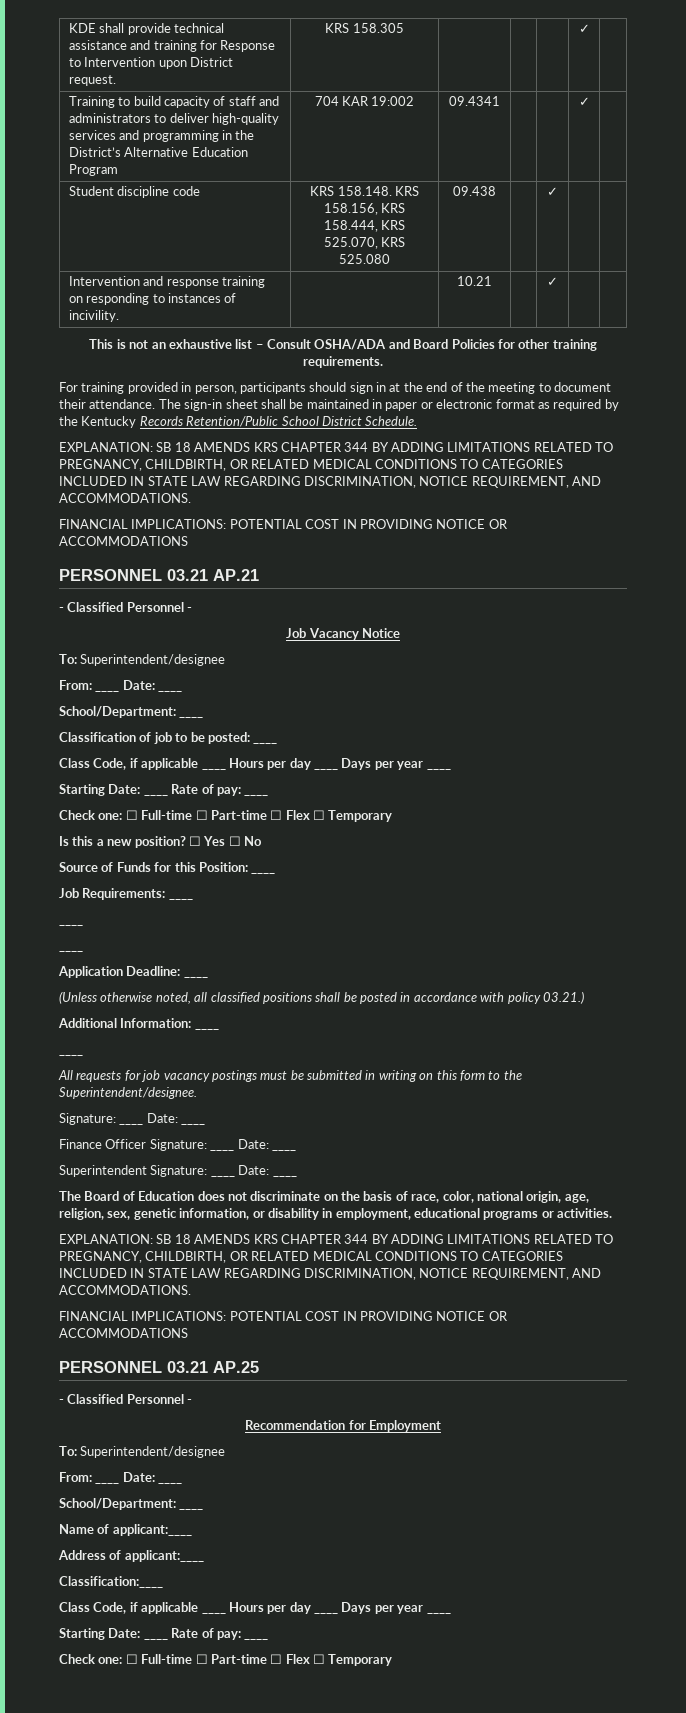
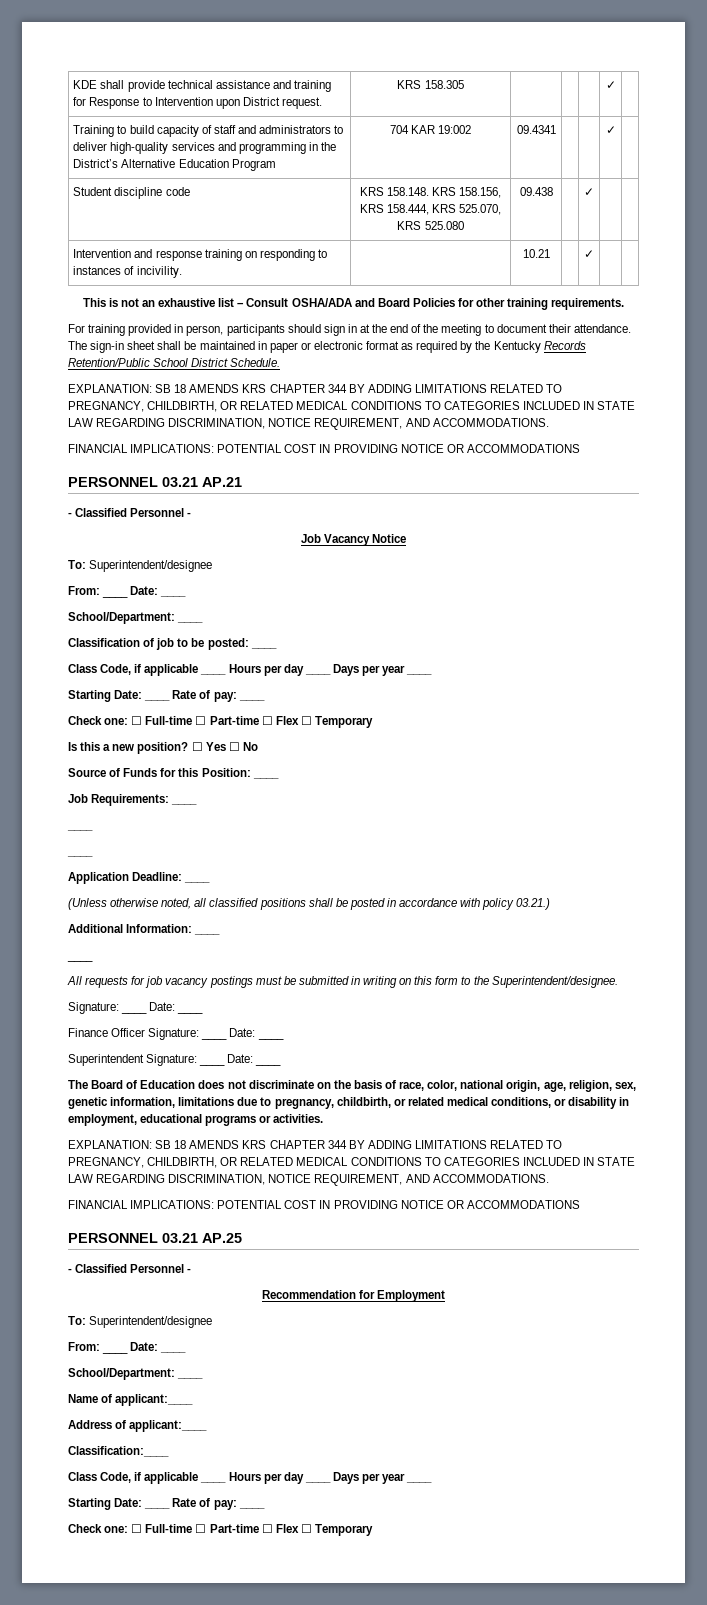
- The Board of Education does not discriminate on the basis of race, color, national origin, age, religion, sex, genetic information, or disability in employment, educational programs or activities.
+ The Board of Education does not discriminate on the basis of race, color, national origin, age, religion, sex, genetic information, limitations due to pregnancy, childbirth, or related medical conditions, or disability in employment, educational programs or activities.

